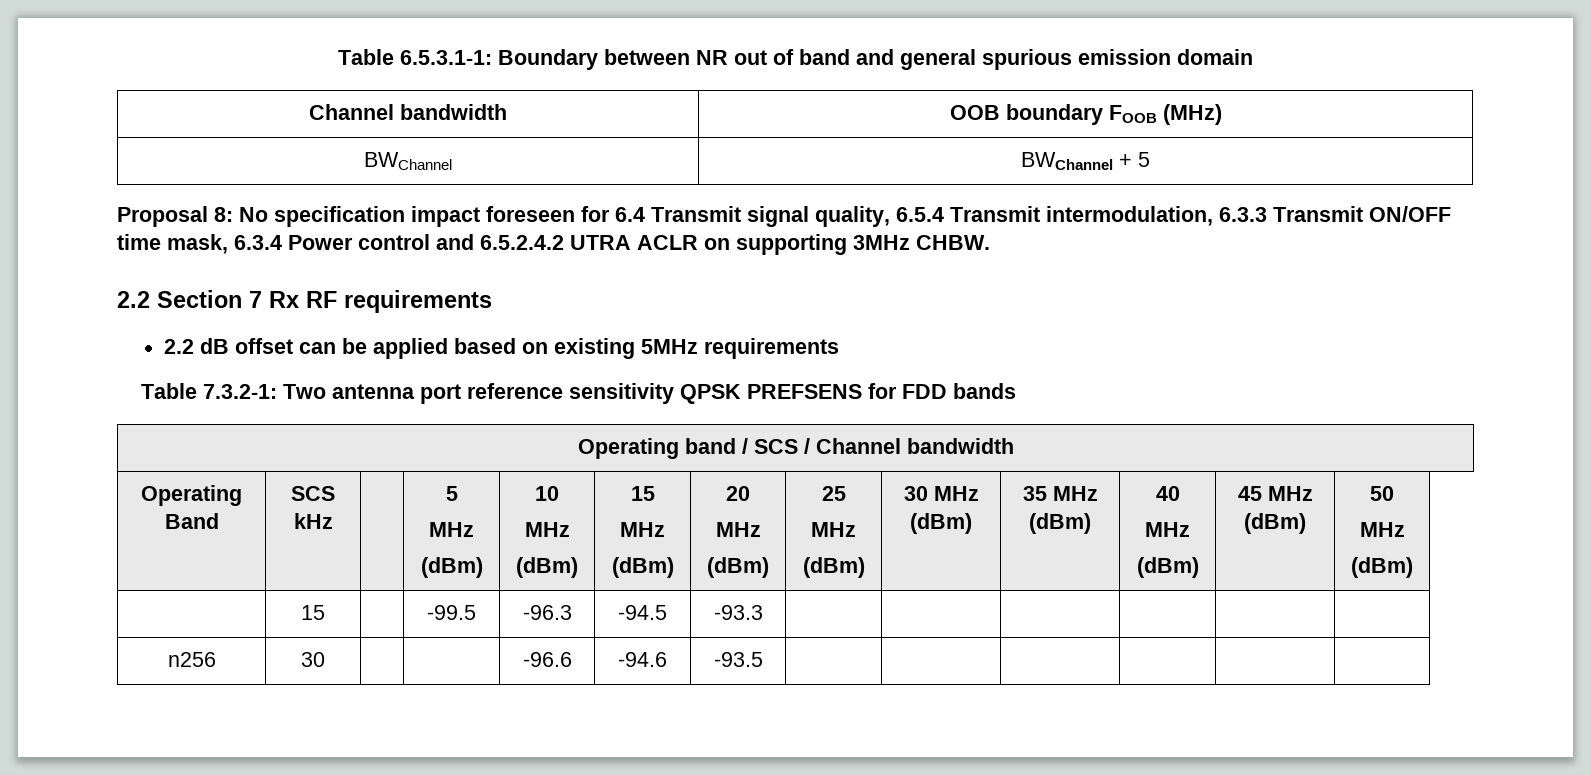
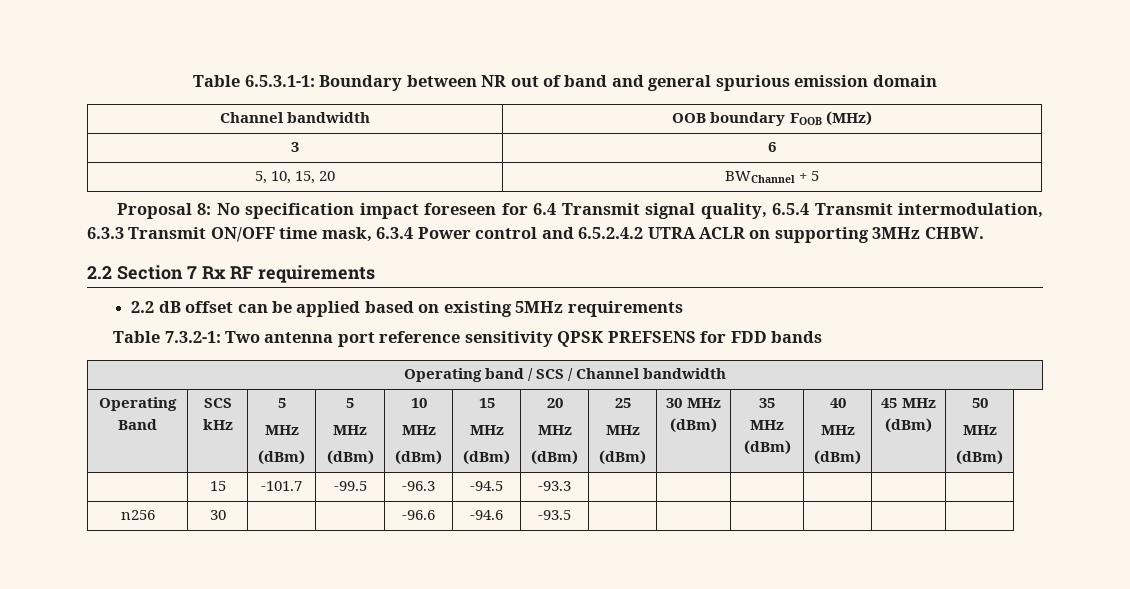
- BWChannel | BWChannel + 5
+ 3 | 6
+ 5, 10, 15, 20 | BWChannel + 5
- Operating Band | SCS kHz | | 5
+ Operating Band | SCS kHz | 5
+ MHz
+ (dBm) | 5
- | 15 | | -99.5 | -96.3 | -94.5 | -93.3 | | | | | |
+ | 15 | -101.7 | -99.5 | -96.3 | -94.5 | -93.3 | | | | | |

